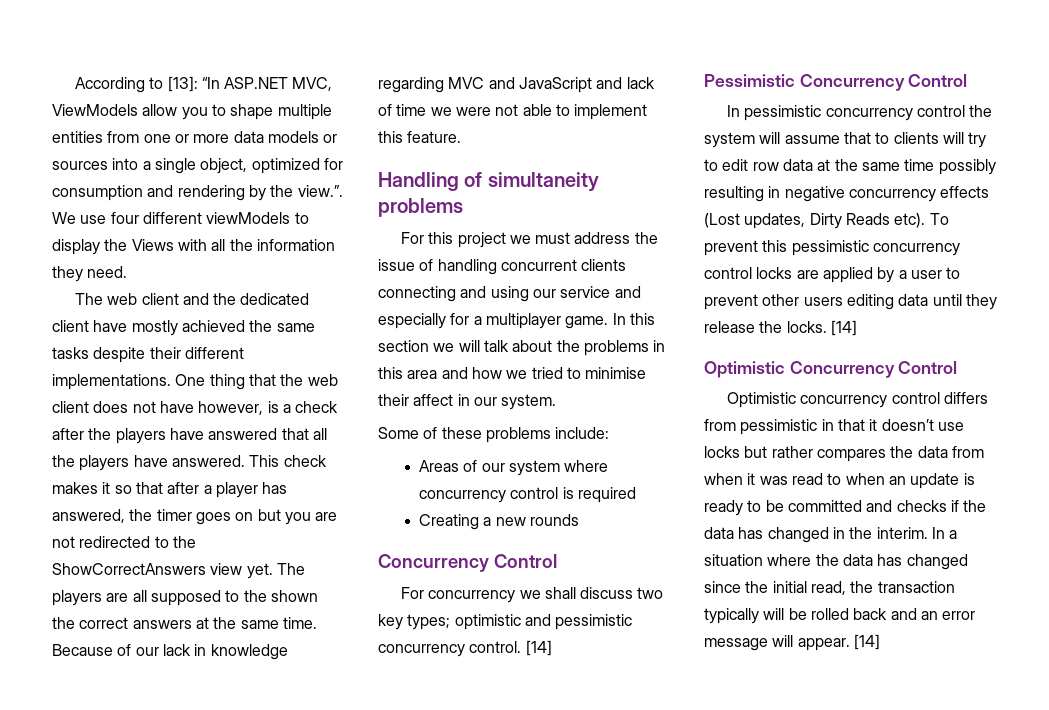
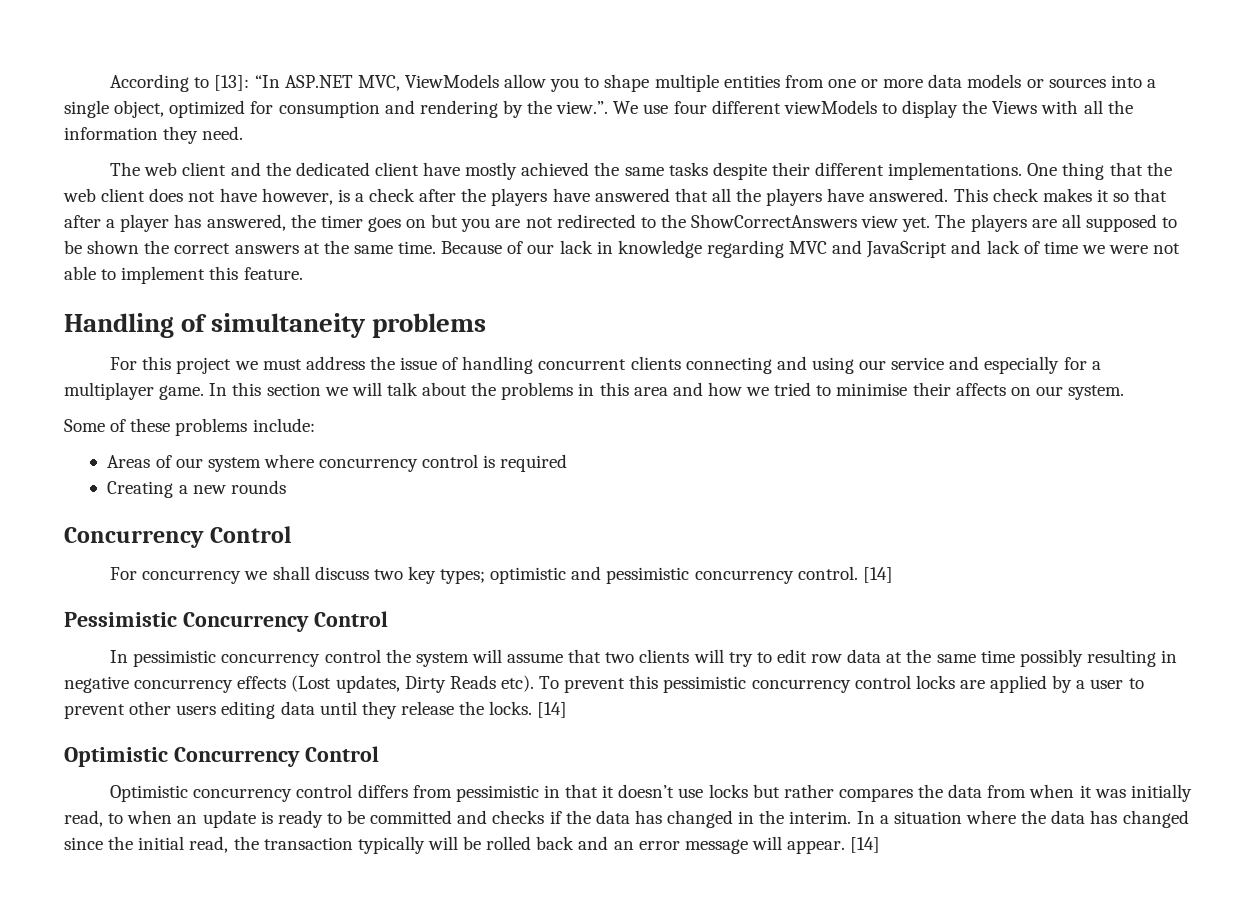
- The players are all supposed to the shown the correct answers at the same time.
+ The players are all supposed to be shown the correct answers at the same time.
- In this section we will talk about the problems in this area and how we tried to minimise their affect in our system.
+ In this section we will talk about the problems in this area and how we tried to minimise their affects on our system.
- In pessimistic concurrency control the system will assume that to clients will try to edit row data at the same time possibly resulting in negative concurrency effects (Lost updates, Dirty Reads etc).
+ In pessimistic concurrency control the system will assume that two clients will try to edit row data at the same time possibly resulting in negative concurrency effects (Lost updates, Dirty Reads etc).
- Optimistic concurrency control differs from pessimistic in that it doesn’t use locks but rather compares the data from when it was read to when an update is ready to be committed and checks if the data has changed in the interim.
+ Optimistic concurrency control differs from pessimistic in that it doesn’t use locks but rather compares the data from when it was initially read, to when an update is ready to be committed and checks if the data has changed in the interim.

